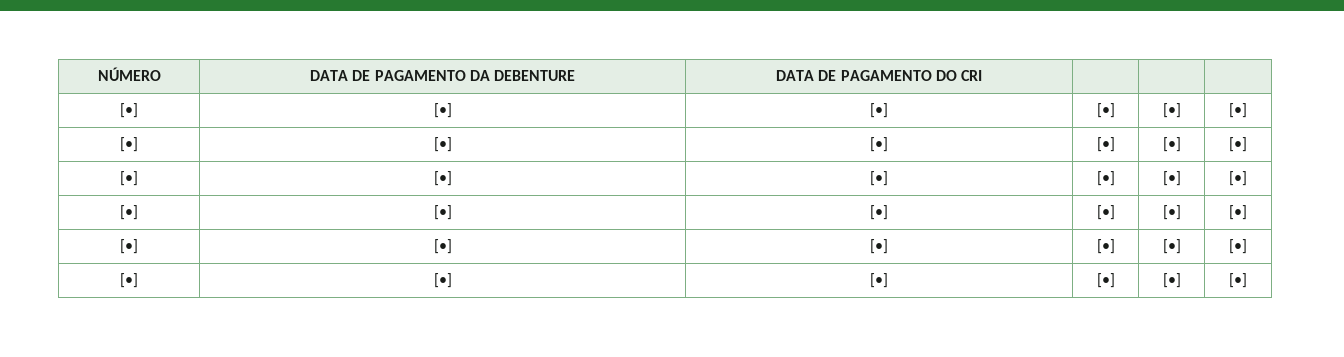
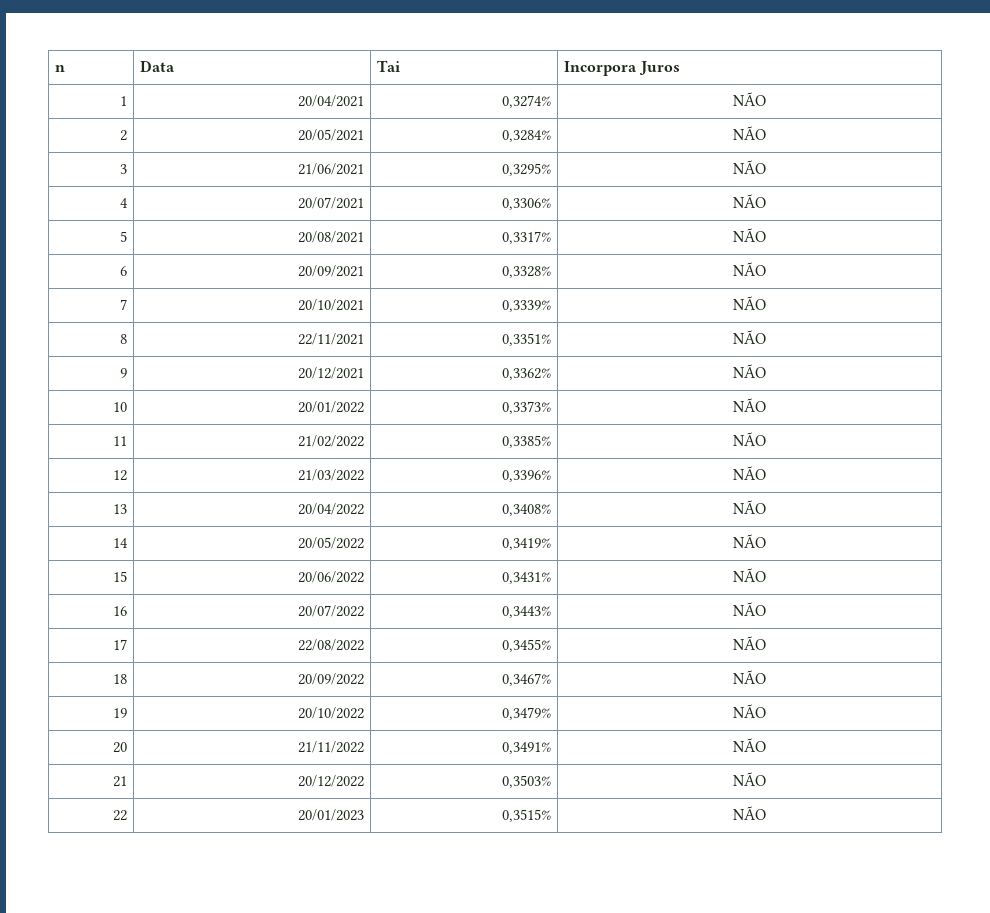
- NÚMERO | DATA DE PAGAMENTO DA DEBENTURE | DATA DE PAGAMENTO DO CRI | | |
- [•] | [•] | [•] | [•] | [•] | [•]
- [•] | [•] | [•] | [•] | [•] | [•]
- [•] | [•] | [•] | [•] | [•] | [•]
- [•] | [•] | [•] | [•] | [•] | [•]
- [•] | [•] | [•] | [•] | [•] | [•]
- [•] | [•] | [•] | [•] | [•] | [•]
+ n | Data | Tai | Incorpora Juros
+ 1 | 20/04/2021 | 0,3274% | NÃO
+ 2 | 20/05/2021 | 0,3284% | NÃO
+ 3 | 21/06/2021 | 0,3295% | NÃO
+ 4 | 20/07/2021 | 0,3306% | NÃO
+ 5 | 20/08/2021 | 0,3317% | NÃO
+ 6 | 20/09/2021 | 0,3328% | NÃO
+ 7 | 20/10/2021 | 0,3339% | NÃO
+ 8 | 22/11/2021 | 0,3351% | NÃO
+ 9 | 20/12/2021 | 0,3362% | NÃO
+ 10 | 20/01/2022 | 0,3373% | NÃO
+ 11 | 21/02/2022 | 0,3385% | NÃO
+ 12 | 21/03/2022 | 0,3396% | NÃO
+ 13 | 20/04/2022 | 0,3408% | NÃO
+ 14 | 20/05/2022 | 0,3419% | NÃO
+ 15 | 20/06/2022 | 0,3431% | NÃO
+ 16 | 20/07/2022 | 0,3443% | NÃO
+ 17 | 22/08/2022 | 0,3455% | NÃO
+ 18 | 20/09/2022 | 0,3467% | NÃO
+ 19 | 20/10/2022 | 0,3479% | NÃO
+ 20 | 21/11/2022 | 0,3491% | NÃO
+ 21 | 20/12/2022 | 0,3503% | NÃO
+ 22 | 20/01/2023 | 0,3515% | NÃO

